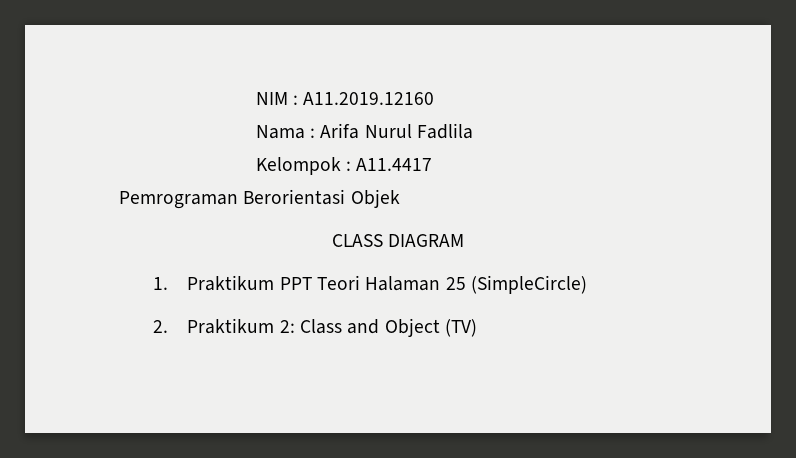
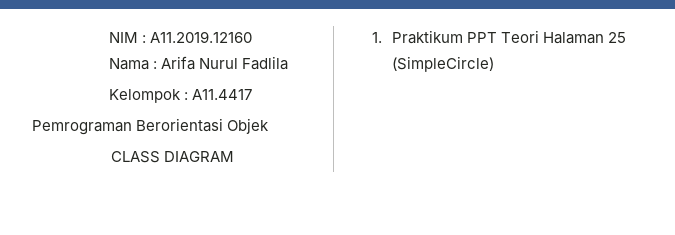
- 2. Praktikum 2: Class and Object (TV)

